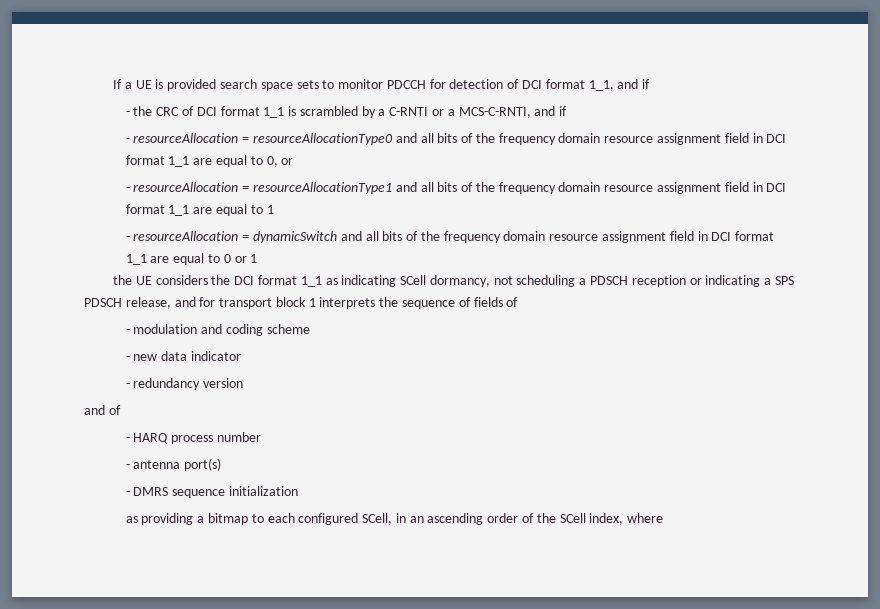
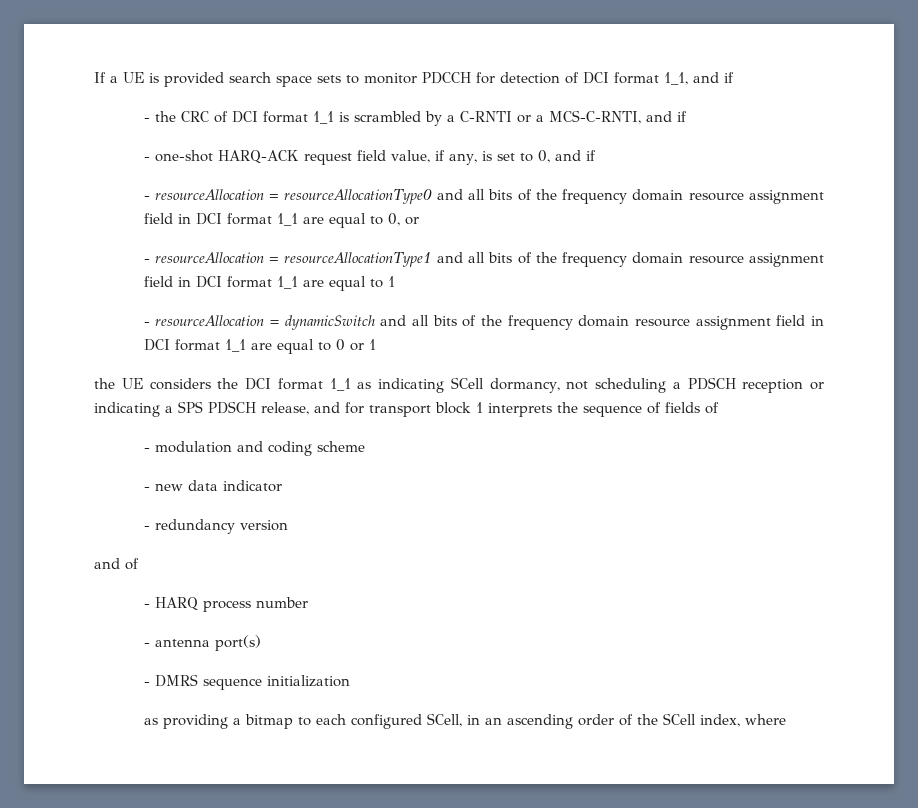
+ - one-shot HARQ-ACK request field value, if any, is set to 0, and if

